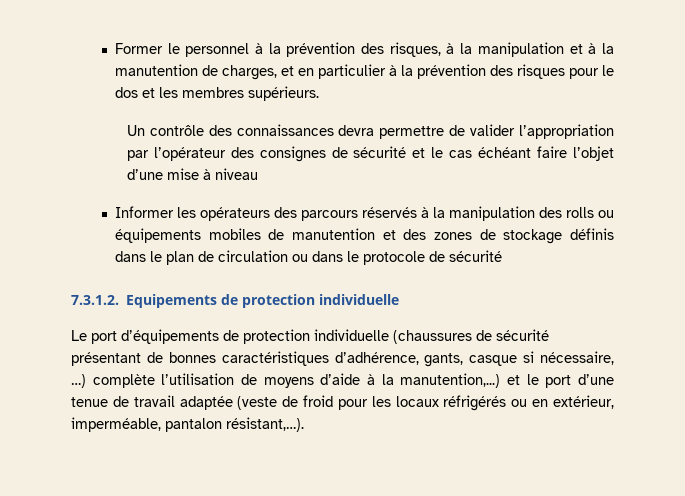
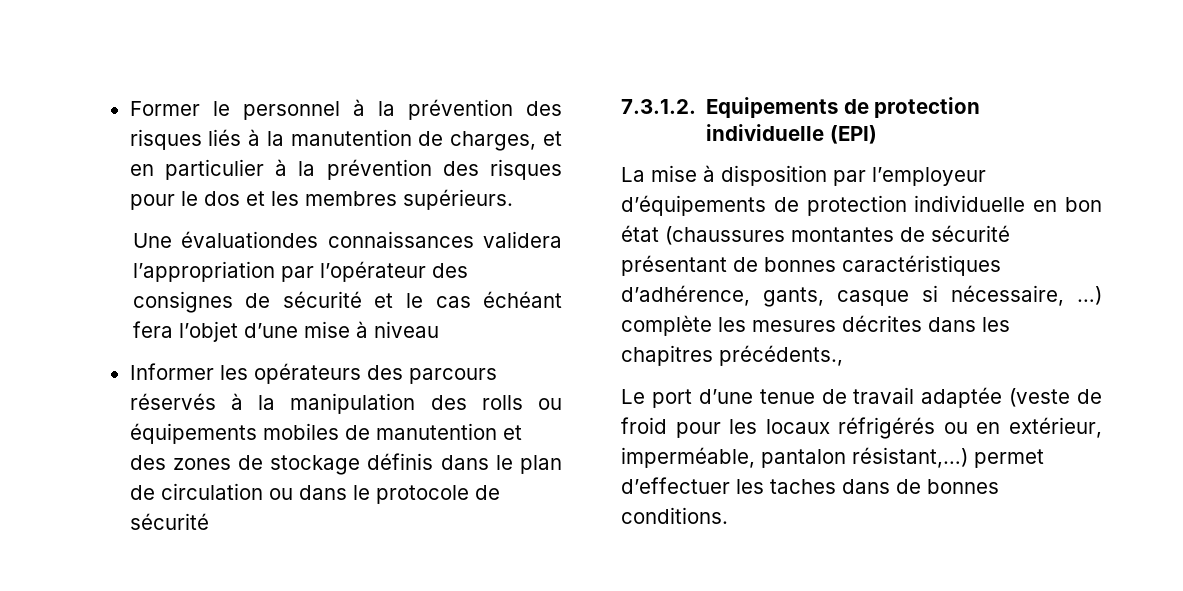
- Former le personnel à la prévention des risques, à la manipulation et à la manutention de charges, et en particulier à la prévention des risques pour le dos et les membres supérieurs.
+ Former le personnel à la prévention des risques liés à la manutention de charges, et en particulier à la prévention des risques pour le dos et les membres supérieurs.
- Un contrôle des connaissances devra permettre de valider l’appropriation par l’opérateur des consignes de sécurité et le cas échéant faire l’objet d’une mise à niveau
+ Une évaluationdes connaissances validera l’appropriation par l’opérateur des consignes de sécurité et le cas échéant fera l’objet d’une mise à niveau
- 7.3.1.2. Equipements de protection individuelle
- Le port d’équipements de protection individuelle (chaussures de sécurité présentant de bonnes caractéristiques d’adhérence, gants, casque si nécessaire, …) complète l’utilisation de moyens d’aide à la manutention,...) et le port d’une tenue de travail adaptée (veste de froid pour les locaux réfrigérés ou en extérieur, imperméable, pantalon résistant,…).
+ 7.3.1.2. Equipements de protection individuelle (EPI)
+ La mise à disposition par l’employeur d’équipements de protection individuelle en bon état (chaussures montantes de sécurité présentant de bonnes caractéristiques d’adhérence, gants, casque si nécessaire, …) complète les mesures décrites dans les chapitres précédents.,
+ Le port d’une tenue de travail adaptée (veste de froid pour les locaux réfrigérés ou en extérieur, imperméable, pantalon résistant,…) permet d’effectuer les taches dans de bonnes conditions.

